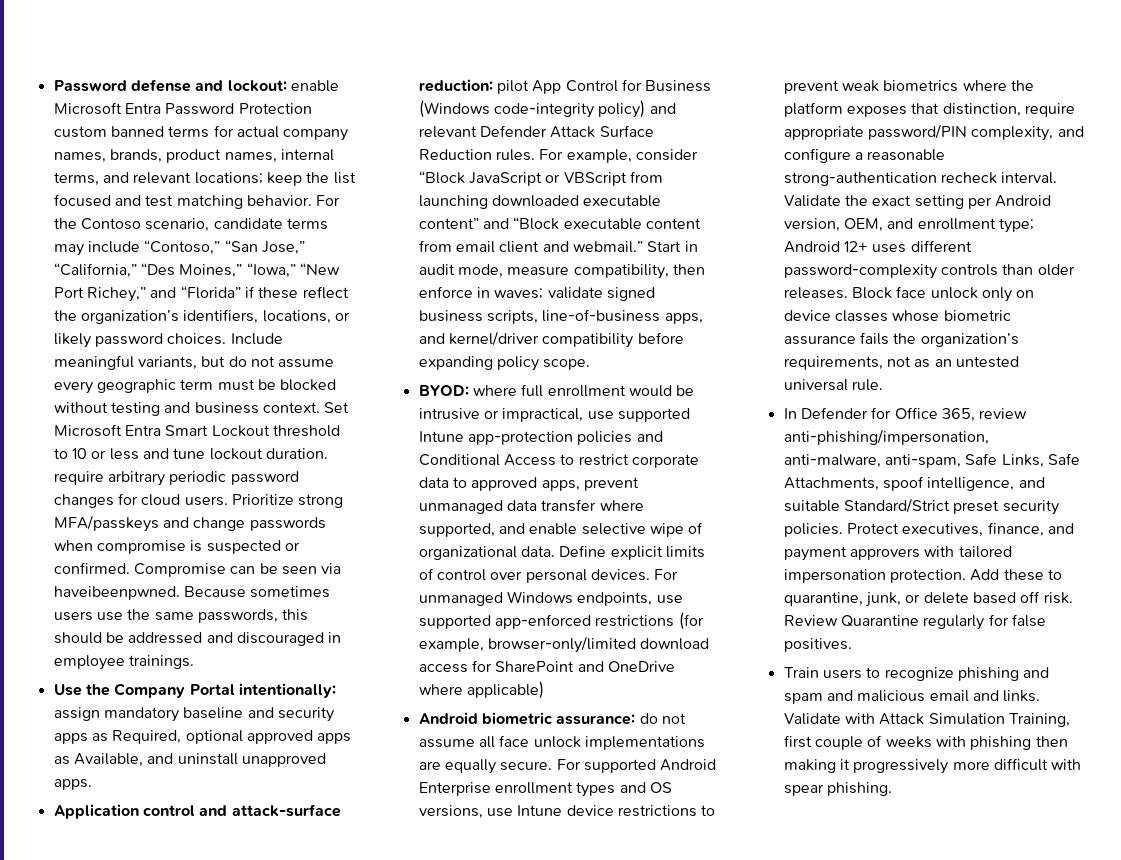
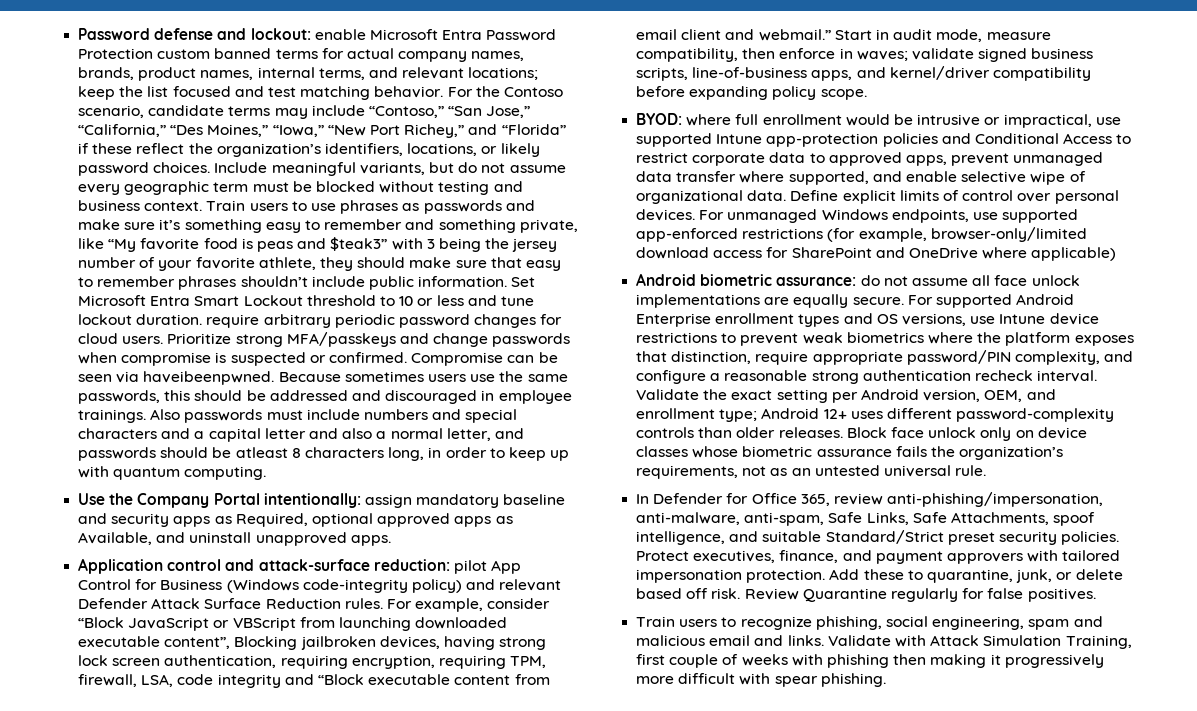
+ Train users to use phrases as passwords and make sure it’s something easy to remember and something private, like “My favorite food is peas and $teak3” with 3 being the jersey number of your favorite athlete, they should make sure that easy to remember phrases shouldn’t include public information.
+ Also passwords must include numbers and special characters and a capital letter and also a normal letter, and passwords should be atleast 8 characters long, in order to keep up with quantum computing.
- For example, consider “Block JavaScript or VBScript from launching downloaded executable content” and “Block executable content from email client and webmail.”
+ For example, consider “Block JavaScript or VBScript from launching downloaded executable content”, Blocking jailbroken devices, having strong lock screen authentication, requiring encryption, requiring TPM, firewall, LSA, code integrity and “Block executable content from email client and webmail.”
- For supported Android Enterprise enrollment types and OS versions, use Intune device restrictions to prevent weak biometrics where the platform exposes that distinction, require appropriate password/PIN complexity, and configure a reasonable strong-authentication recheck interval.
+ For supported Android Enterprise enrollment types and OS versions, use Intune device restrictions to prevent weak biometrics where the platform exposes that distinction, require appropriate password/PIN complexity, and configure a reasonable strong authentication recheck interval.
- Train users to recognize phishing and spam and malicious email and links.
+ Train users to recognize phishing, social engineering, spam and malicious email and links.

